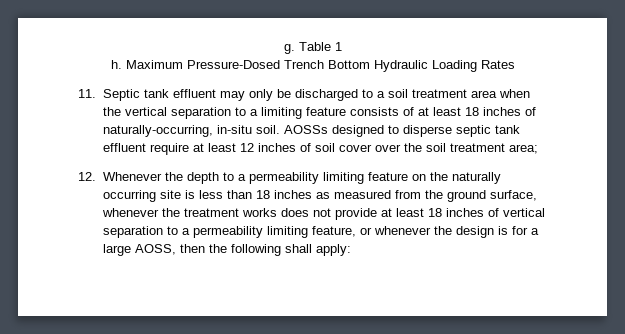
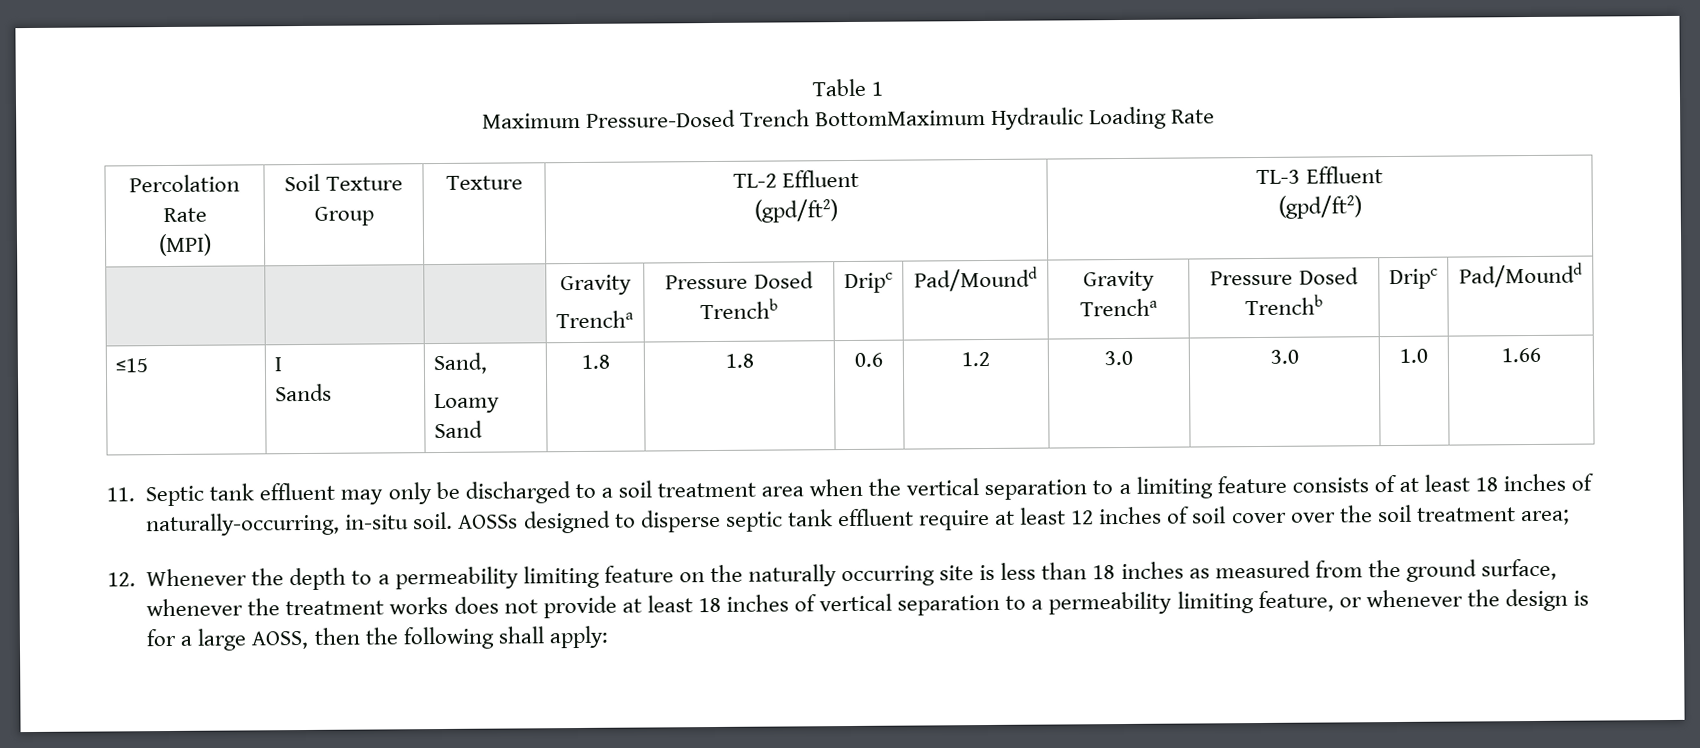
- g.
- h. Maximum Pressure-Dosed Trench Bottom Hydraulic Loading Rates
+ Maximum Pressure-Dosed Trench BottomMaximum Hydraulic Loading Rate
+ Percolation Rate
+ (MPI) | Soil Texture Group | Texture | TL-2 Effluent
+ (gpd/ft2) | TL-3 Effluent
+ (gpd/ft2)
+ | | | Gravity
+ Trencha | Pressure Dosed Trenchb | Dripc | Pad/Moundd | Gravity Trencha | Pressure Dosed Trenchb | Dripc | Pad/Moundd
+ ≤15 | I
+ Sands | Sand,
+ Loamy Sand | 1.8 | 1.8 | 0.6 | 1.2 | 3.0 | 3.0 | 1.0 | 1.66

